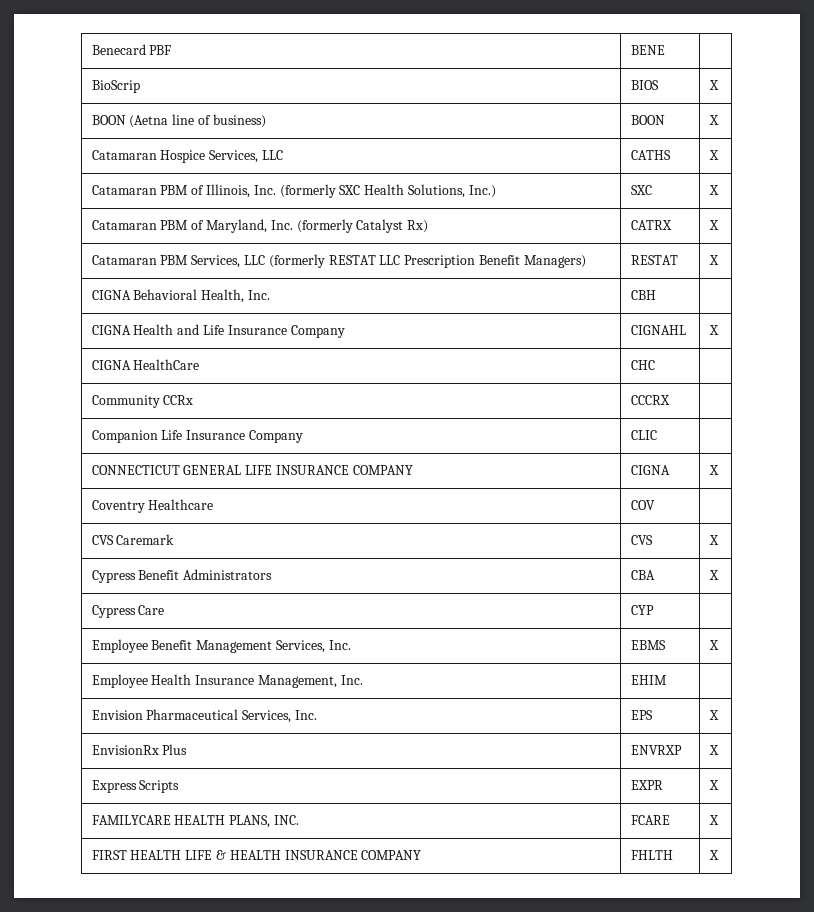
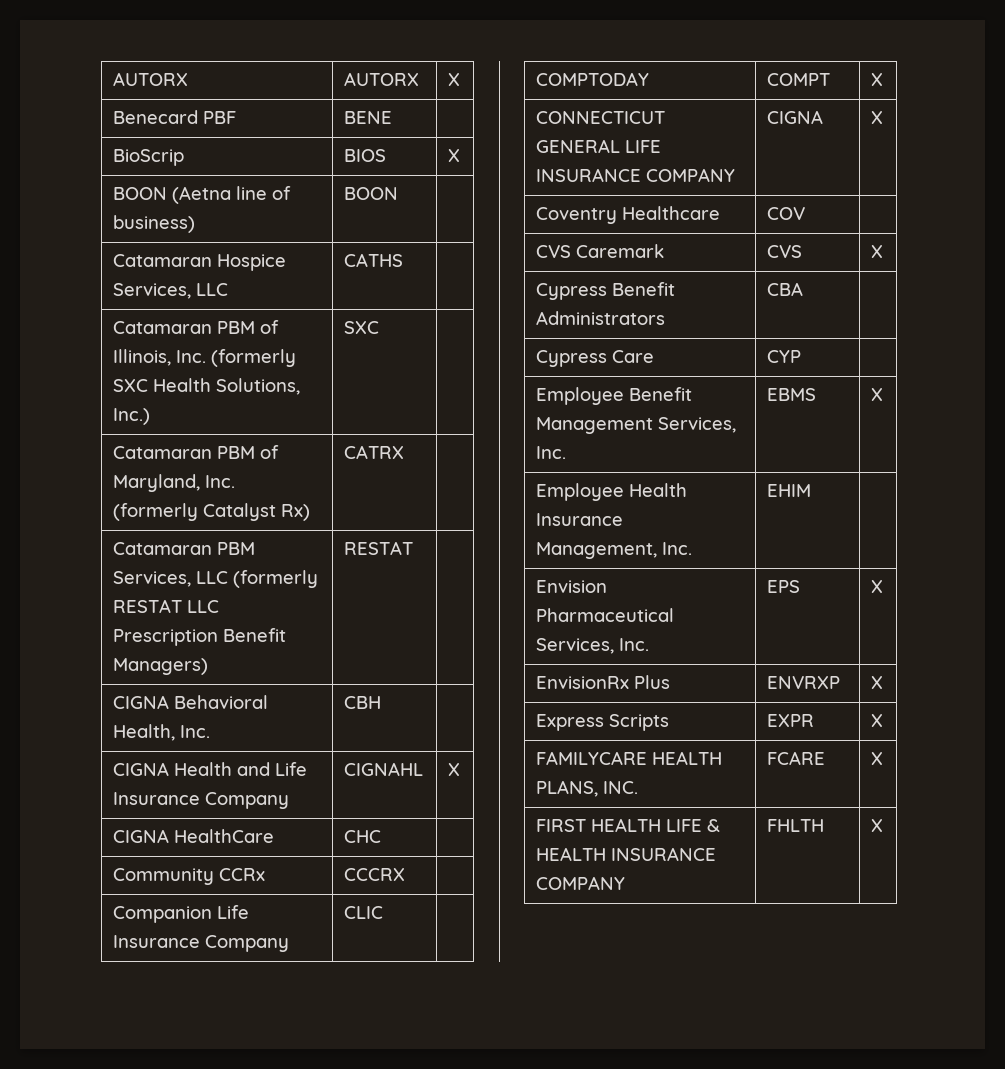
+ AUTORX | AUTORX | X
- BOON (Aetna line of business) | BOON | X
+ BOON (Aetna line of business) | BOON |
- Catamaran Hospice Services, LLC | CATHS | X
+ Catamaran Hospice Services, LLC | CATHS |
- Catamaran PBM of Illinois, Inc. (formerly SXC Health Solutions, Inc.) | SXC | X
+ Catamaran PBM of Illinois, Inc. (formerly SXC Health Solutions, Inc.) | SXC |
- Catamaran PBM of Maryland, Inc. (formerly Catalyst Rx) | CATRX | X
+ Catamaran PBM of Maryland, Inc. (formerly Catalyst Rx) | CATRX |
- Catamaran PBM Services, LLC (formerly RESTAT LLC Prescription Benefit Managers) | RESTAT | X
+ Catamaran PBM Services, LLC (formerly RESTAT LLC Prescription Benefit Managers) | RESTAT |
+ COMPTODAY | COMPT | X
- Cypress Benefit Administrators | CBA | X
+ Cypress Benefit Administrators | CBA |

